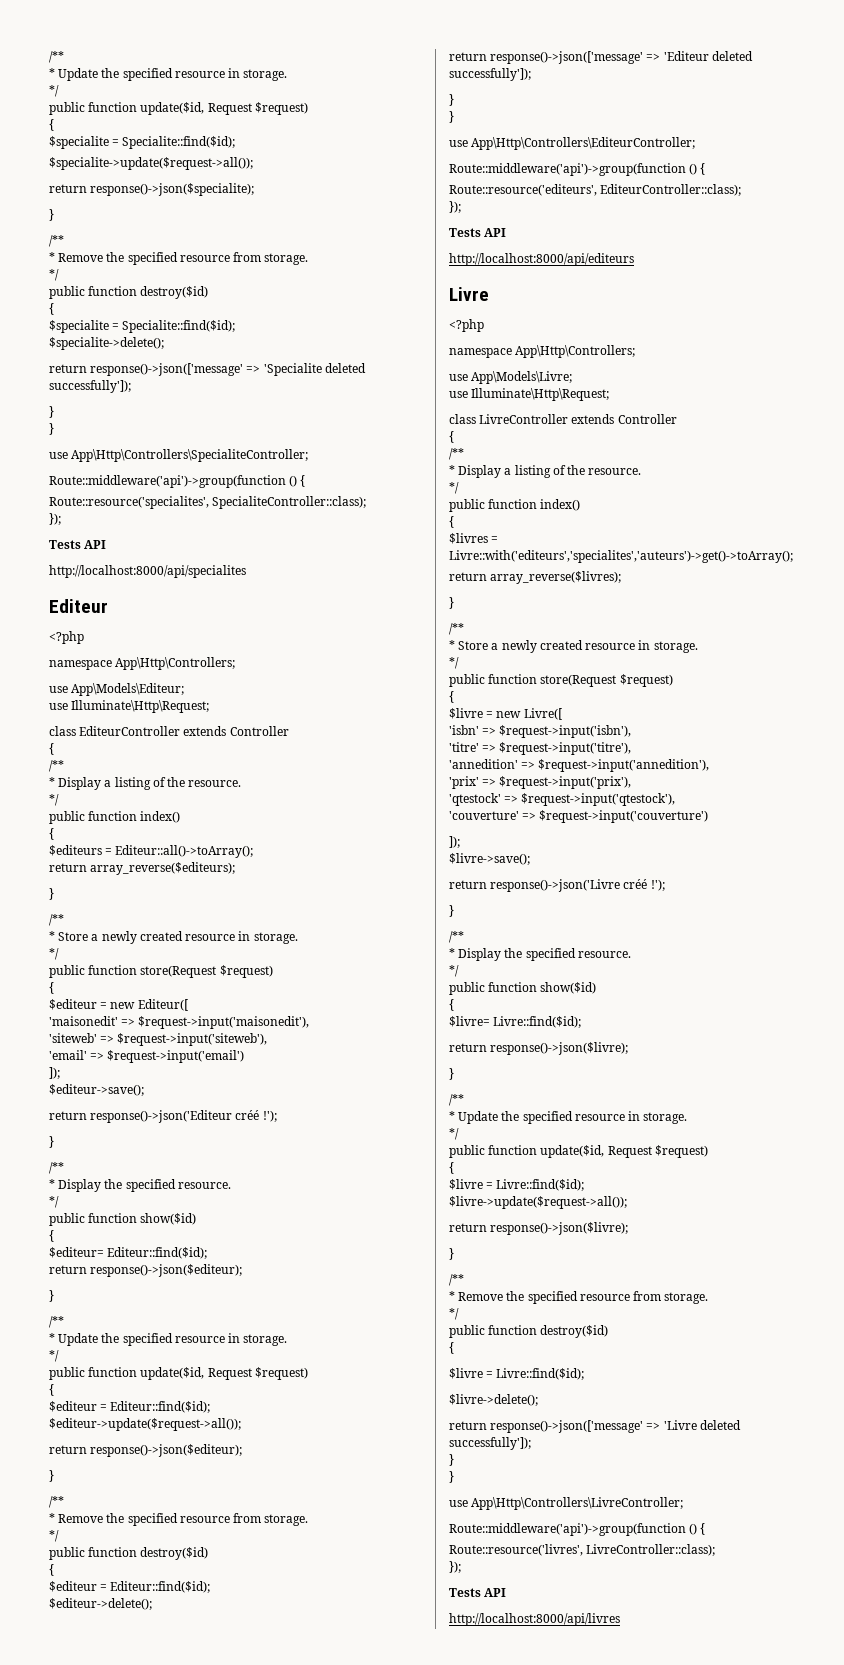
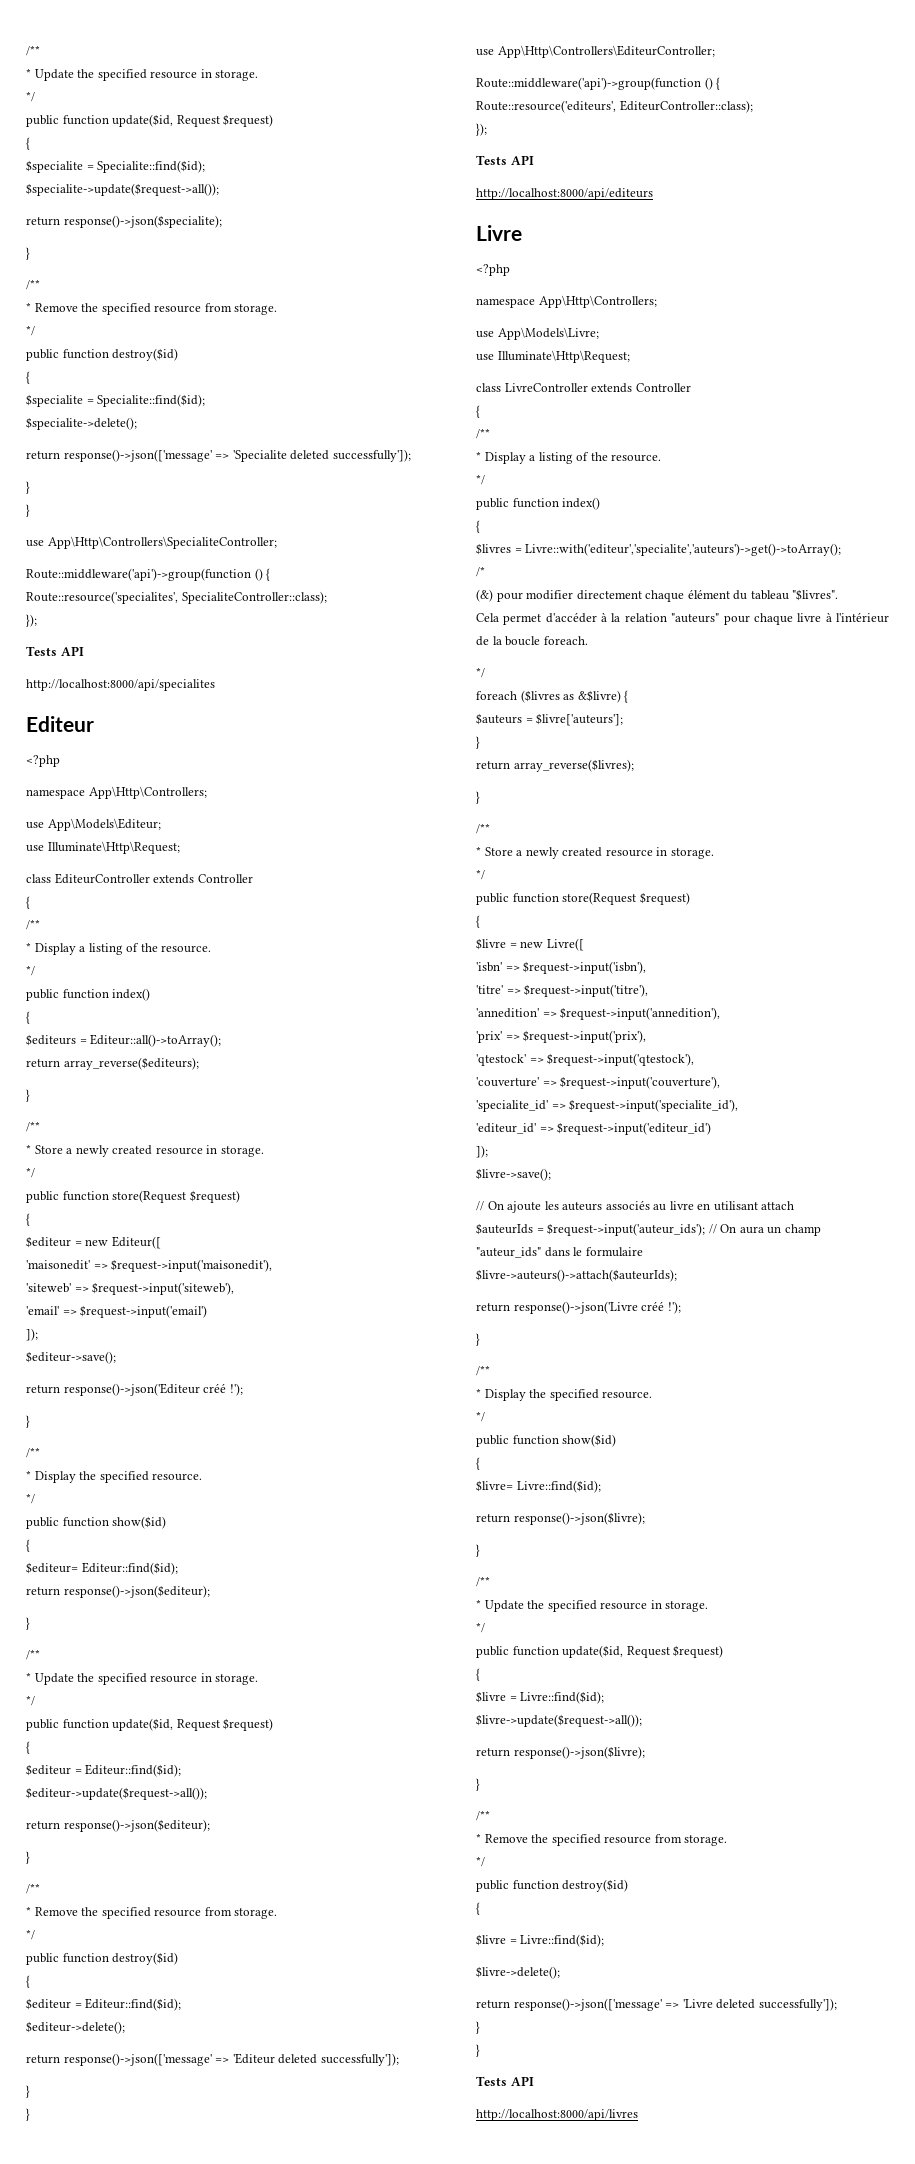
- $livres = Livre::with('editeurs','specialites','auteurs')->get()->toArray();
+ $livres = Livre::with('editeur','specialite','auteurs')->get()->toArray();
+ /*
+ (&) pour modifier directement chaque élément du tableau "$livres".
+ Cela permet d'accéder à la relation "auteurs" pour chaque livre à l'intérieur de la boucle foreach.
+ */
+ foreach ($livres as &$livre) {
+ $auteurs = $livre['auteurs'];
+ }
- 'couverture' => $request->input('couverture')
+ 'couverture' => $request->input('couverture'),
+ 'specialite_id' => $request->input('specialite_id'),
+ 'editeur_id' => $request->input('editeur_id')
  ]);
  $livre->save();
+ // On ajoute les auteurs associés au livre en utilisant attach
+ $auteurIds = $request->input('auteur_ids'); // On aura un champ "auteur_ids" dans le formulaire
+ $livre->auteurs()->attach($auteurIds);
- use App\Http\Controllers\LivreController;
- Route::middleware('api')->group(function () {
- Route::resource('livres', LivreController::class);
- });

